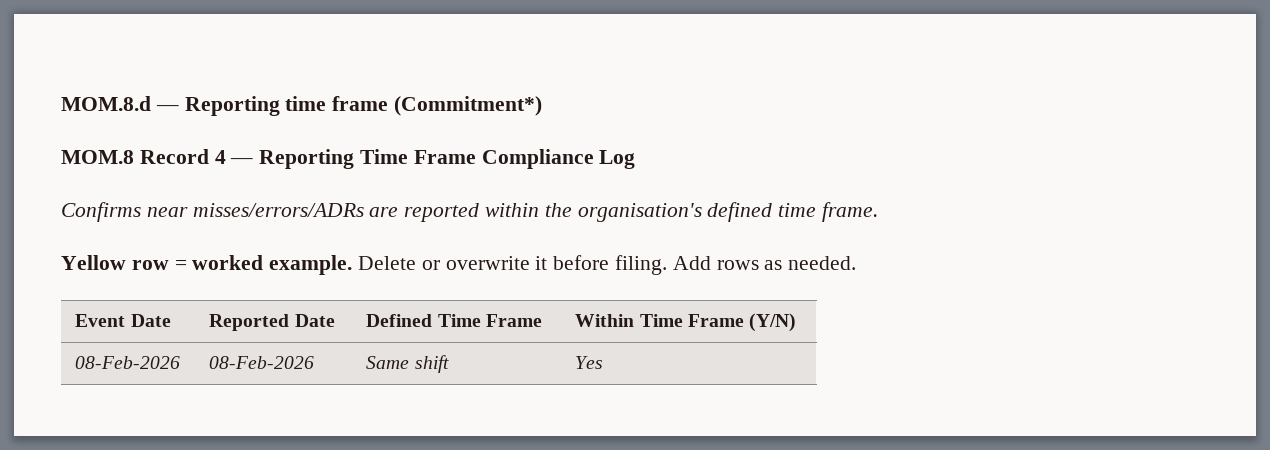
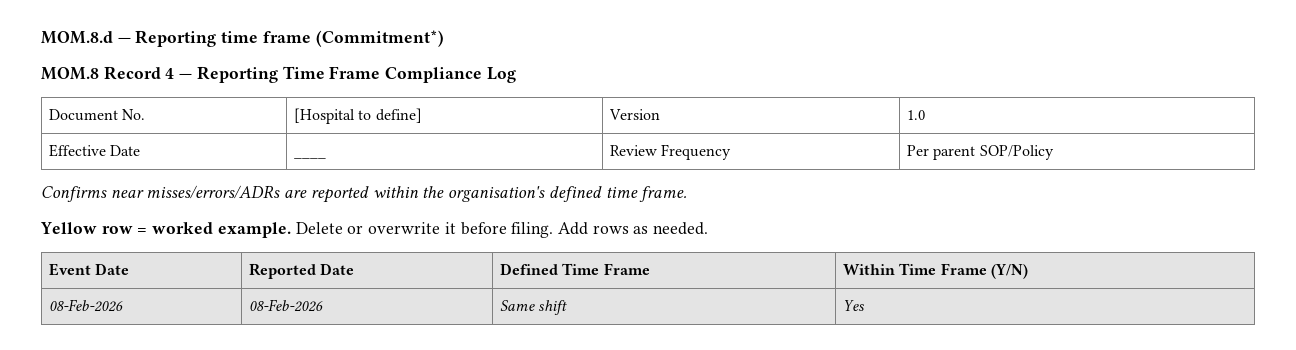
+ Document No. | [Hospital to define] | Version | 1.0
+ Effective Date | ____ | Review Frequency | Per parent SOP/Policy

